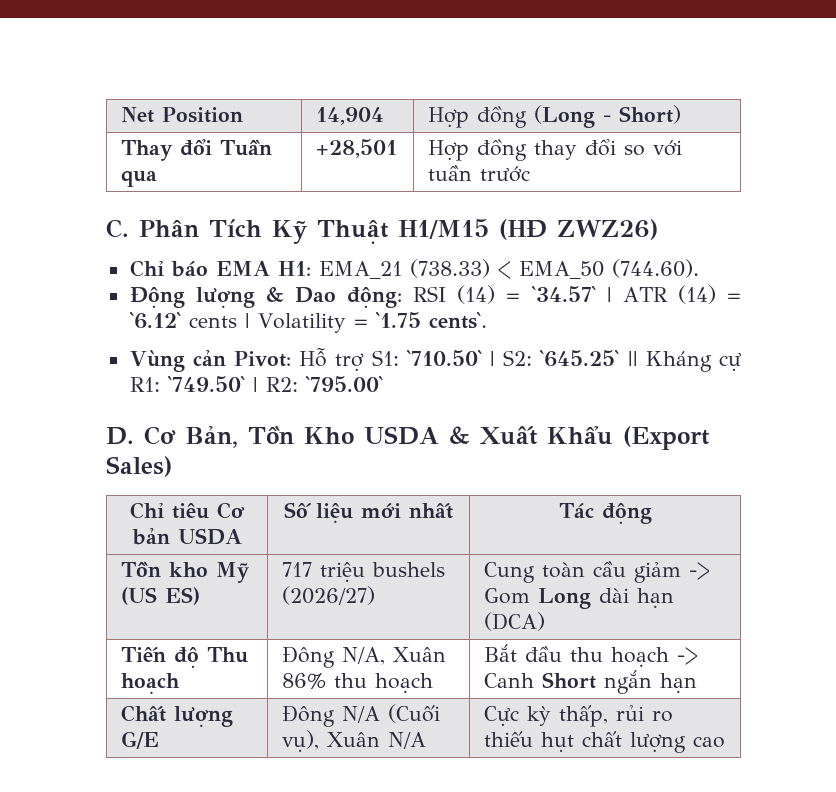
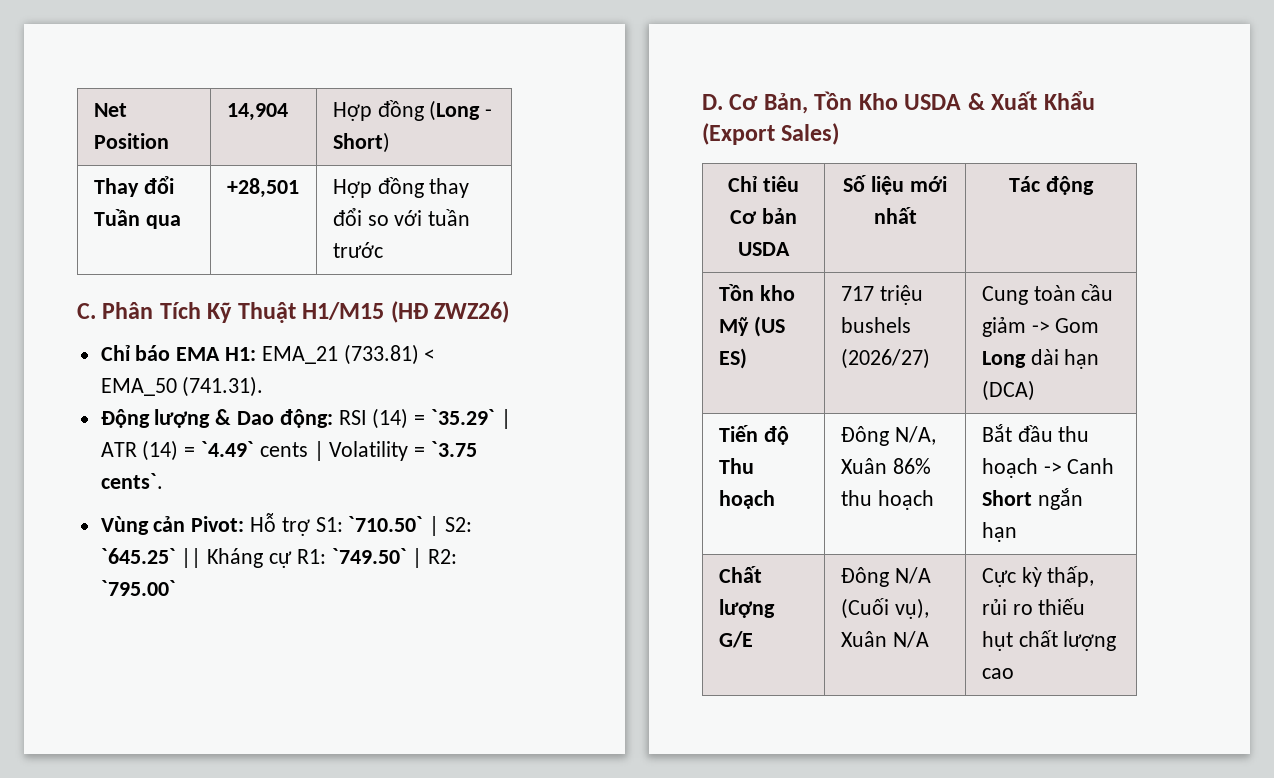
- Chỉ báo EMA H1: EMA_21 (738.33) < EMA_50 (744.60).
+ Chỉ báo EMA H1: EMA_21 (733.81) < EMA_50 (741.31).
- Động lượng & Dao động: RSI (14) = `34.57` | ATR (14) = `6.12` cents | Volatility = `1.75 cents`.
+ Động lượng & Dao động: RSI (14) = `35.29` | ATR (14) = `4.49` cents | Volatility = `3.75 cents`.

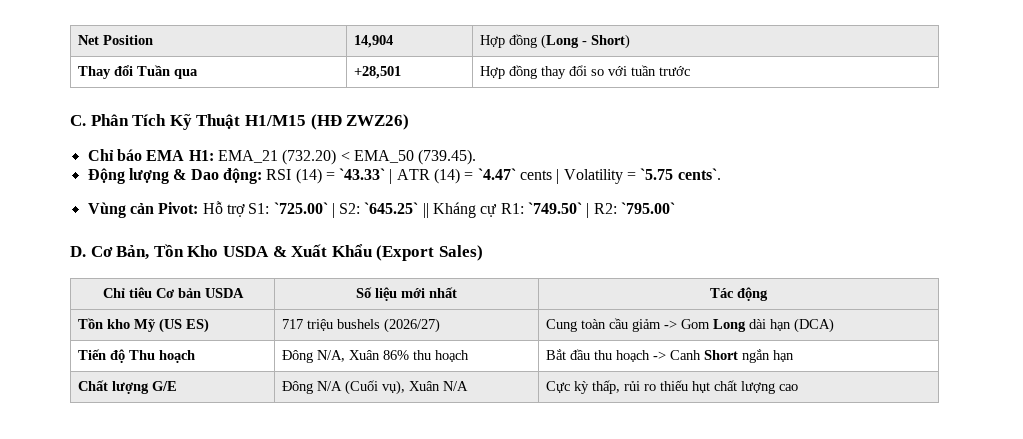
- Chỉ báo EMA H1: EMA_21 (733.81) < EMA_50 (741.31).
+ Chỉ báo EMA H1: EMA_21 (732.20) < EMA_50 (739.45).
- Động lượng & Dao động: RSI (14) = `35.29` | ATR (14) = `4.49` cents | Volatility = `3.75 cents`.
+ Động lượng & Dao động: RSI (14) = `43.33` | ATR (14) = `4.47` cents | Volatility = `5.75 cents`.
- Vùng cản Pivot: Hỗ trợ S1: `710.50` | S2: `645.25` || Kháng cự R1: `749.50` | R2: `795.00`
+ Vùng cản Pivot: Hỗ trợ S1: `725.00` | S2: `645.25` || Kháng cự R1: `749.50` | R2: `795.00`

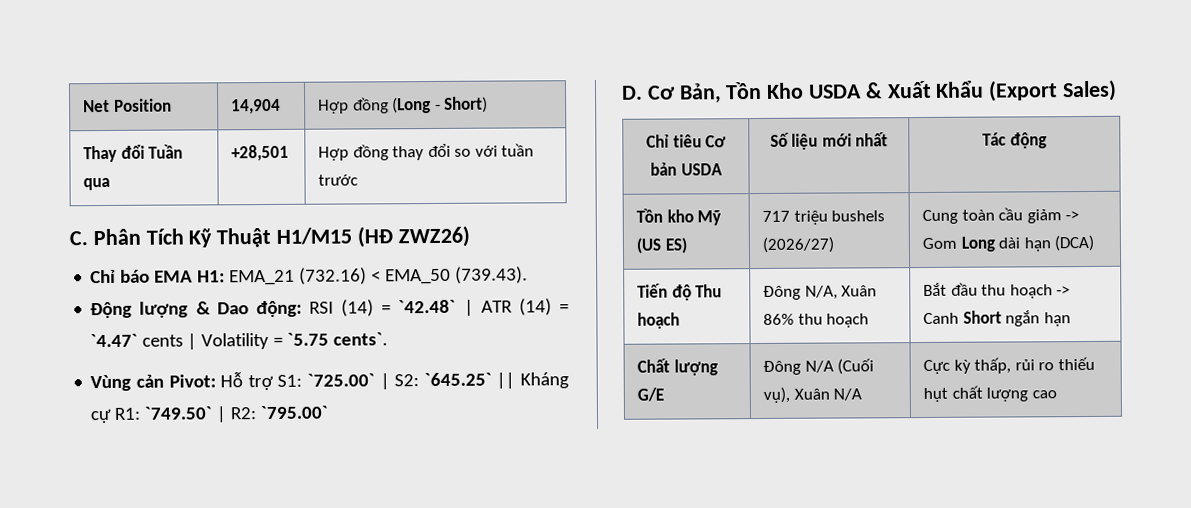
- Chỉ báo EMA H1: EMA_21 (732.20) < EMA_50 (739.45).
+ Chỉ báo EMA H1: EMA_21 (732.16) < EMA_50 (739.43).
- Động lượng & Dao động: RSI (14) = `43.33` | ATR (14) = `4.47` cents | Volatility = `5.75 cents`.
+ Động lượng & Dao động: RSI (14) = `42.48` | ATR (14) = `4.47` cents | Volatility = `5.75 cents`.

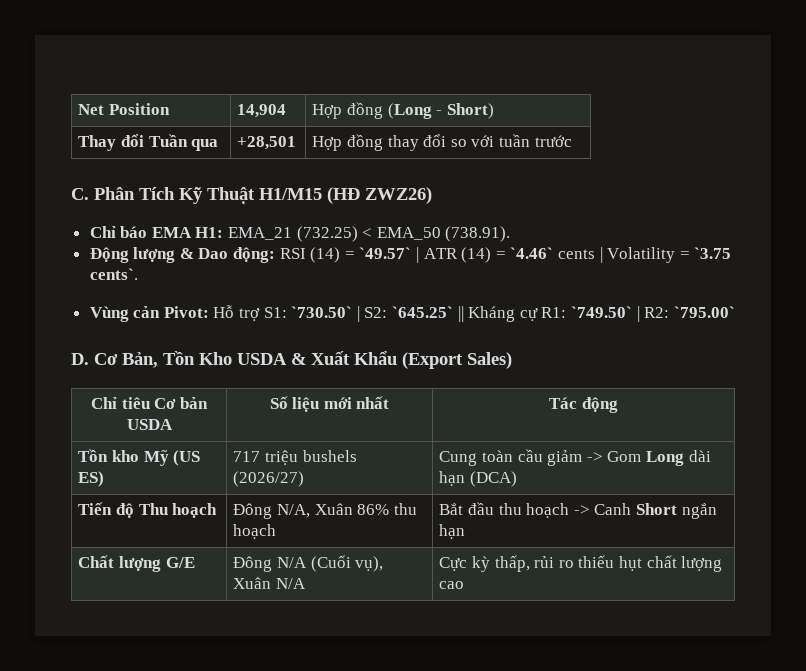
- Chỉ báo EMA H1: EMA_21 (732.16) < EMA_50 (739.43).
+ Chỉ báo EMA H1: EMA_21 (732.25) < EMA_50 (738.91).
- Động lượng & Dao động: RSI (14) = `42.48` | ATR (14) = `4.47` cents | Volatility = `5.75 cents`.
+ Động lượng & Dao động: RSI (14) = `49.57` | ATR (14) = `4.46` cents | Volatility = `3.75 cents`.
- Vùng cản Pivot: Hỗ trợ S1: `725.00` | S2: `645.25` || Kháng cự R1: `749.50` | R2: `795.00`
+ Vùng cản Pivot: Hỗ trợ S1: `730.50` | S2: `645.25` || Kháng cự R1: `749.50` | R2: `795.00`

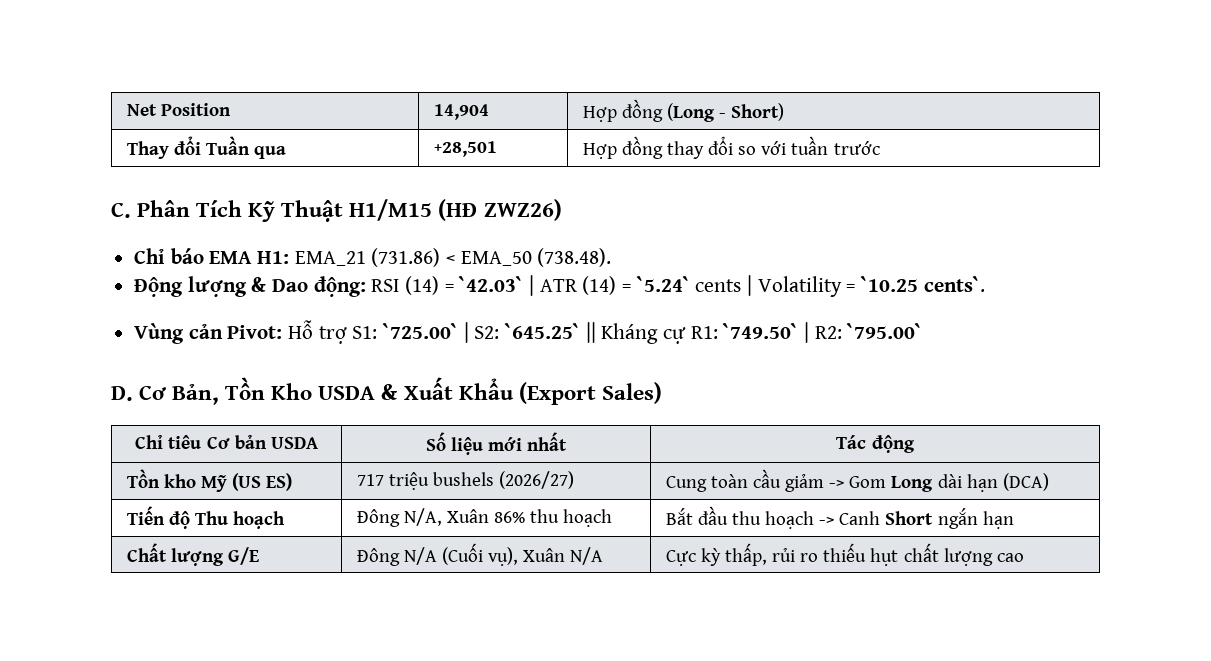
- Chỉ báo EMA H1: EMA_21 (732.25) < EMA_50 (738.91).
+ Chỉ báo EMA H1: EMA_21 (731.86) < EMA_50 (738.48).
- Động lượng & Dao động: RSI (14) = `49.57` | ATR (14) = `4.46` cents | Volatility = `3.75 cents`.
+ Động lượng & Dao động: RSI (14) = `42.03` | ATR (14) = `5.24` cents | Volatility = `10.25 cents`.
- Vùng cản Pivot: Hỗ trợ S1: `730.50` | S2: `645.25` || Kháng cự R1: `749.50` | R2: `795.00`
+ Vùng cản Pivot: Hỗ trợ S1: `725.00` | S2: `645.25` || Kháng cự R1: `749.50` | R2: `795.00`

